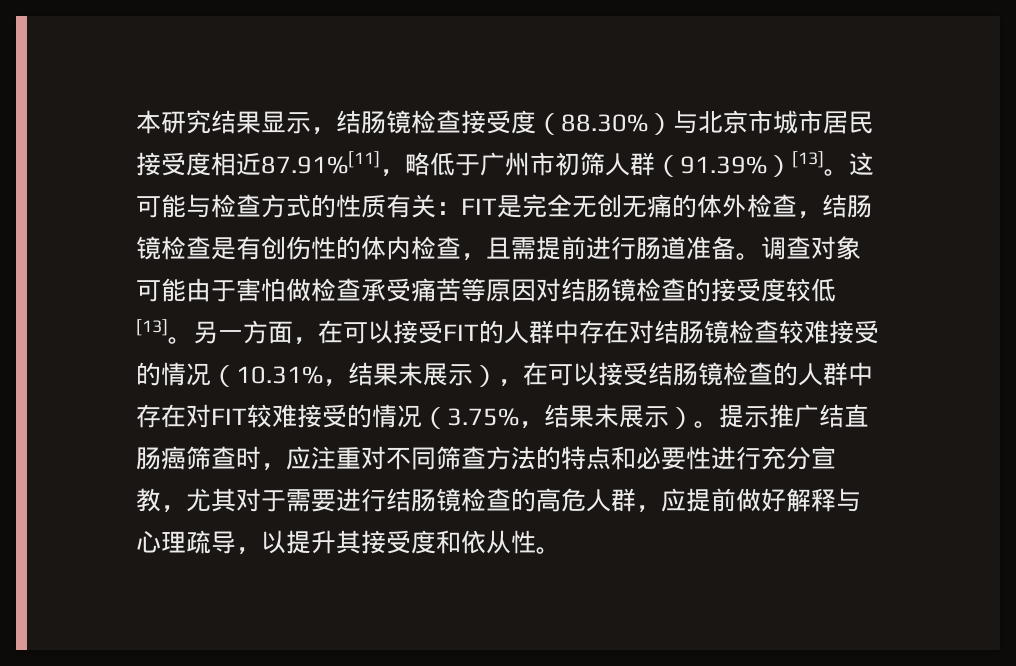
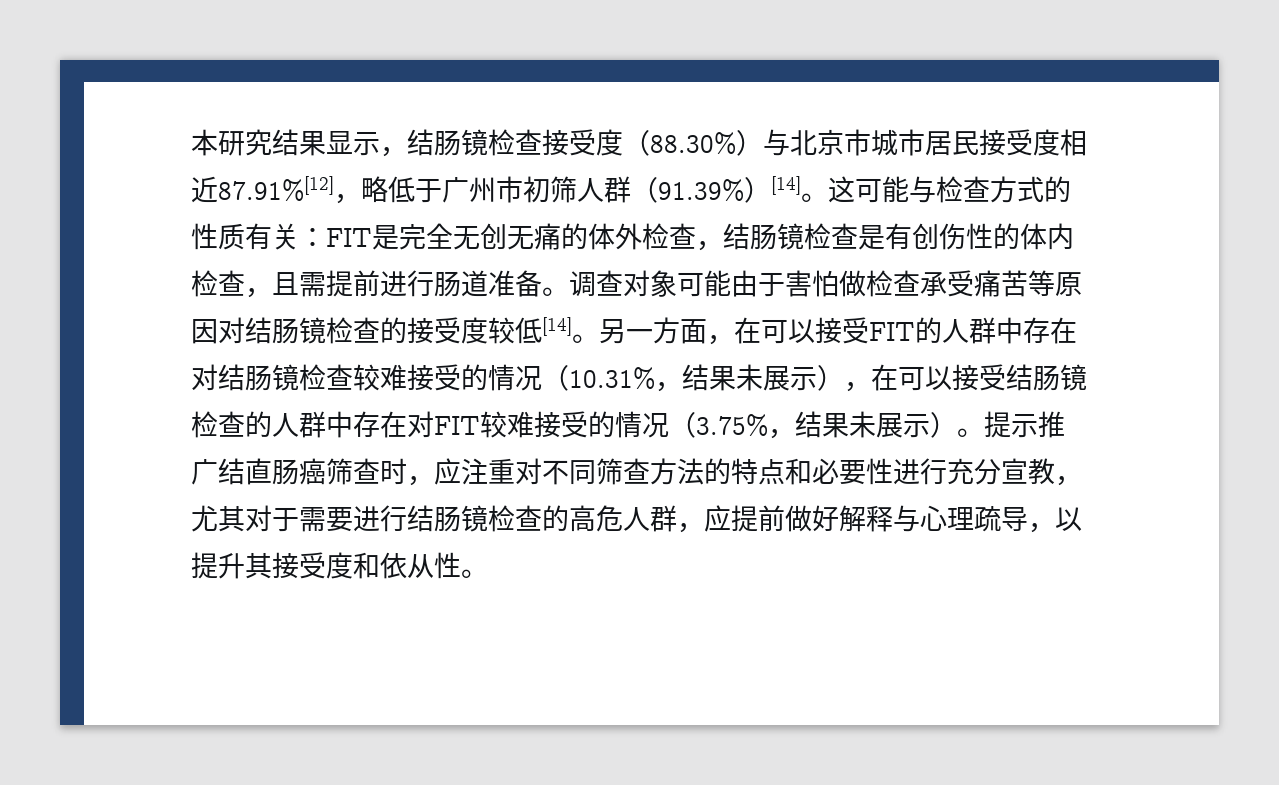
- 本研究结果显示，结肠镜检查接受度（88.30%）与北京市城市居民接受度相近87.91%[11]，略低于广州市初筛人群（91.39%）[13]。
+ 本研究结果显示，结肠镜检查接受度（88.30%）与北京市城市居民接受度相近87.91%[12]，略低于广州市初筛人群（91.39%）[14]。
- 调查对象可能由于害怕做检查承受痛苦等原因对结肠镜检查的接受度较低[13]。
+ 调查对象可能由于害怕做检查承受痛苦等原因对结肠镜检查的接受度较低[14]。

